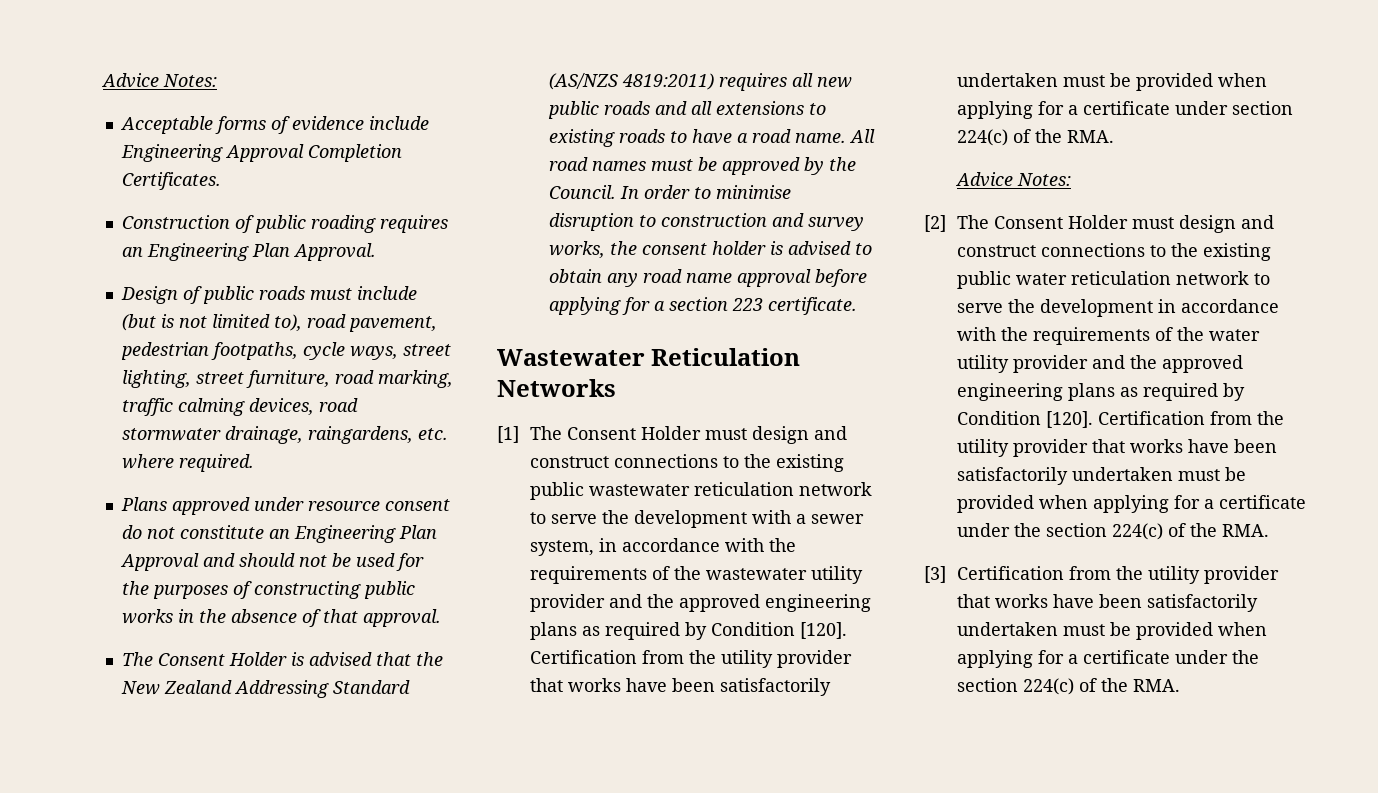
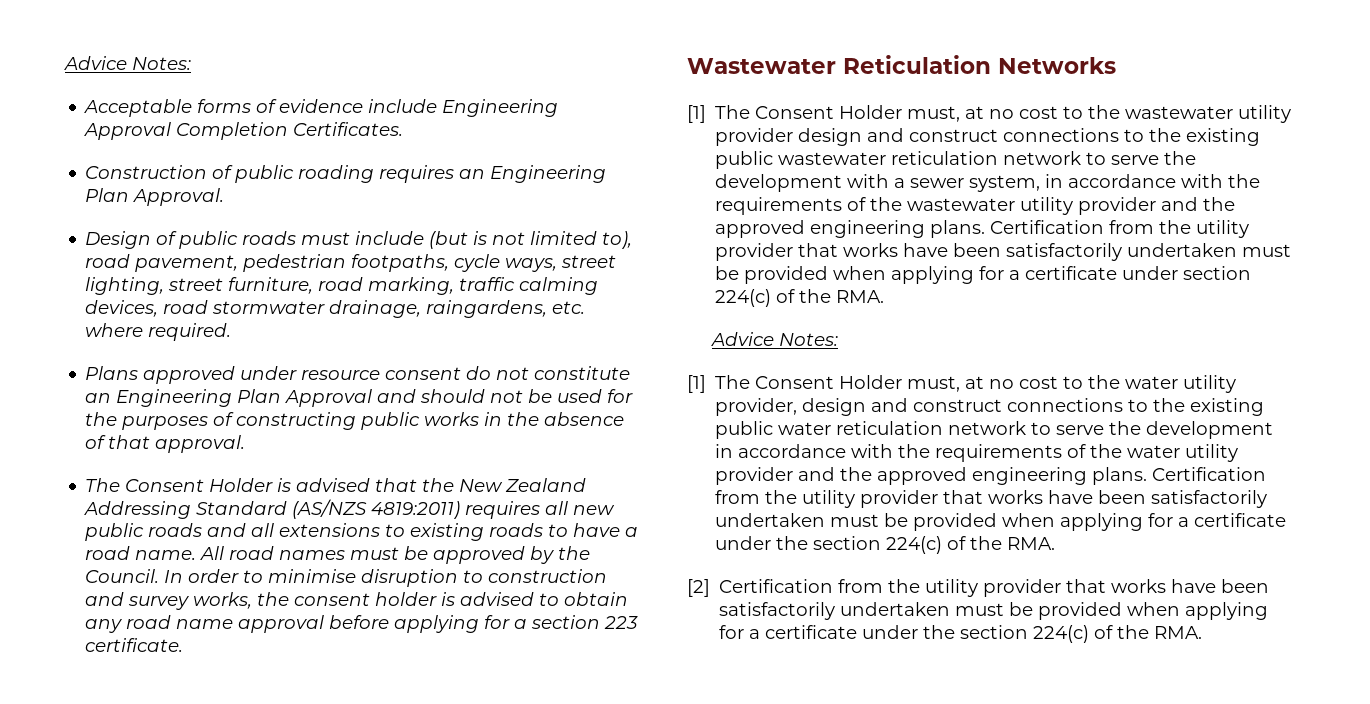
- [1] The Consent Holder must design and construct connections to the existing public wastewater reticulation network to serve the development with a sewer system, in accordance with the requirements of the wastewater utility provider and the approved engineering plans as required by Condition [120].
+ [1] The Consent Holder must, at no cost to the wastewater utility provider design and construct connections to the existing public wastewater reticulation network to serve the development with a sewer system, in accordance with the requirements of the wastewater utility provider and the approved engineering plans.
- [2] The Consent Holder must design and construct connections to the existing public water reticulation network to serve the development in accordance with the requirements of the water utility provider and the approved engineering plans as required by Condition [120].
+ [1] The Consent Holder must, at no cost to the water utility provider, design and construct connections to the existing public water reticulation network to serve the development in accordance with the requirements of the water utility provider and the approved engineering plans.
- [3] Certification from the utility provider that works have been satisfactorily undertaken must be provided when applying for a certificate under the section 224(c) of the RMA.
+ [2] Certification from the utility provider that works have been satisfactorily undertaken must be provided when applying for a certificate under the section 224(c) of the RMA.

